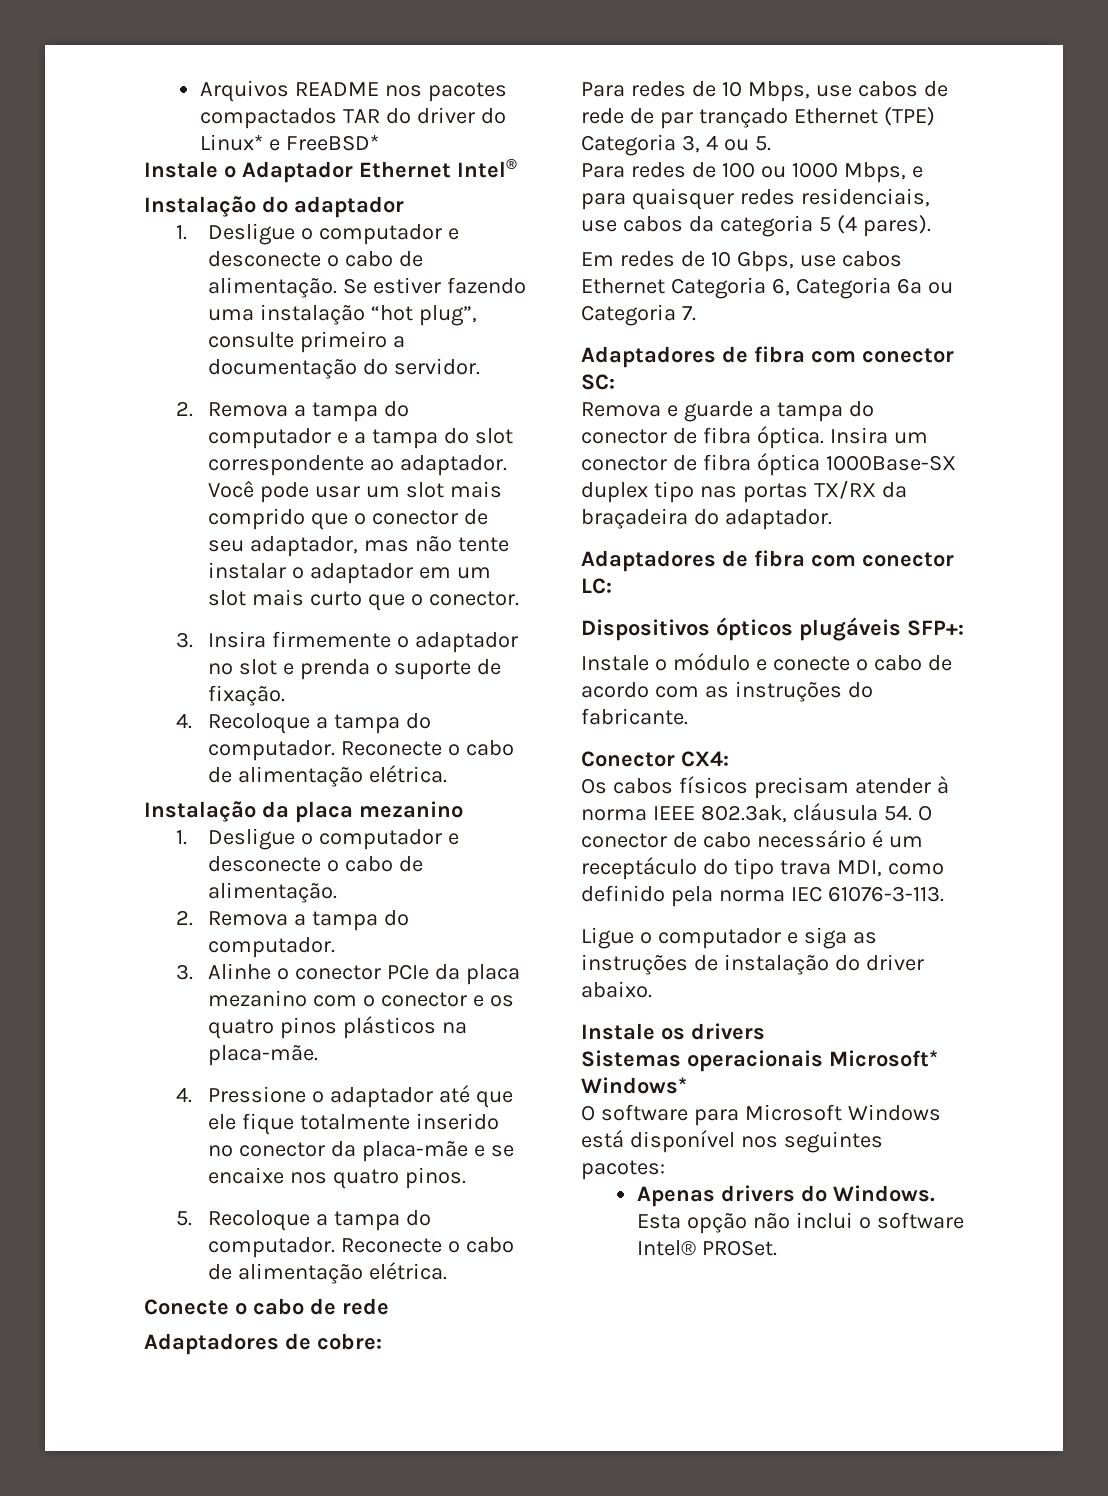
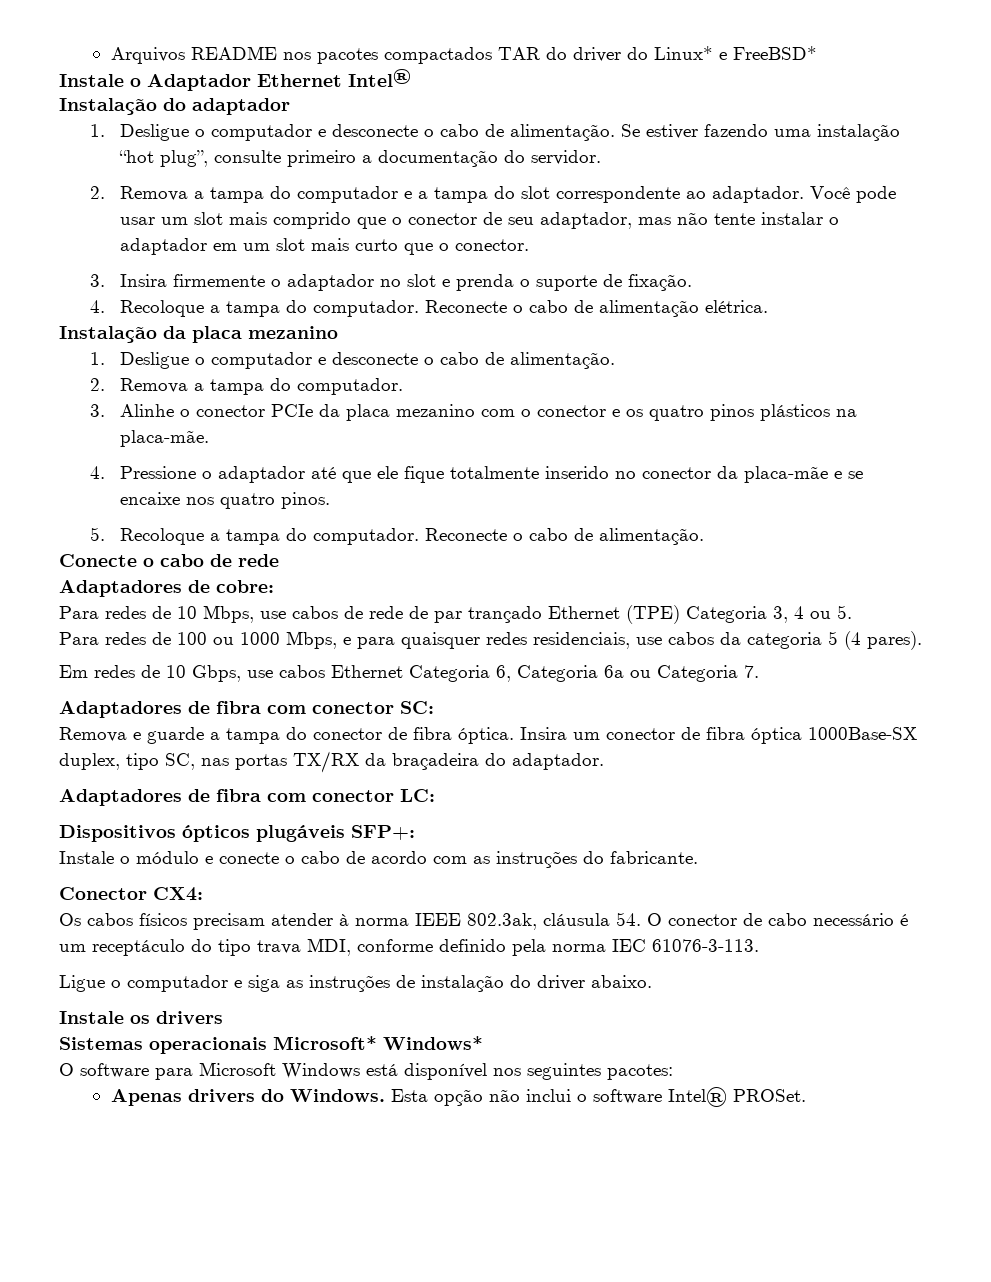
- 5. Recoloque a tampa do computador. Reconecte o cabo de alimentação elétrica.
+ 5. Recoloque a tampa do computador. Reconecte o cabo de alimentação.
- Insira um conector de fibra óptica 1000Base-SX duplex tipo nas portas TX/RX da braçadeira do adaptador.
+ Insira um conector de fibra óptica 1000Base-SX duplex, tipo SC, nas portas TX/RX da braçadeira do adaptador.
- Os cabos físicos precisam atender à norma IEEE 802.3ak, cláusula 54. O conector de cabo necessário é um receptáculo do tipo trava MDI, como definido pela norma IEC 61076-3-113.
+ Os cabos físicos precisam atender à norma IEEE 802.3ak, cláusula 54. O conector de cabo necessário é um receptáculo do tipo trava MDI, conforme definido pela norma IEC 61076-3-113.

